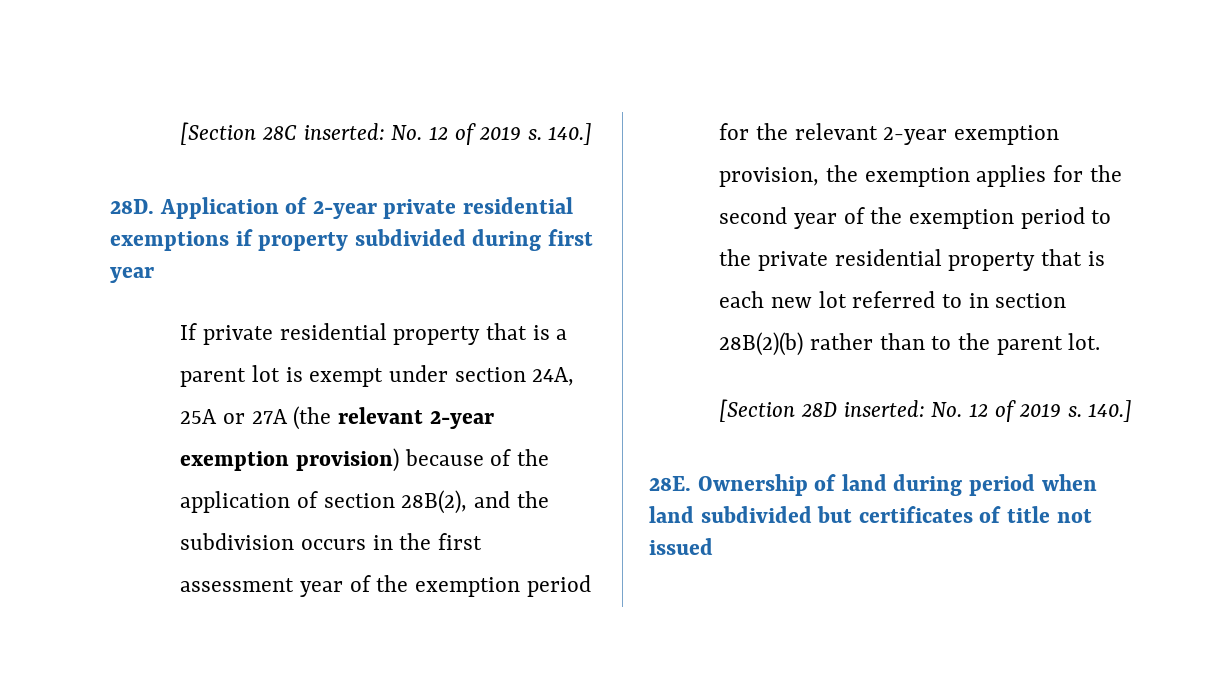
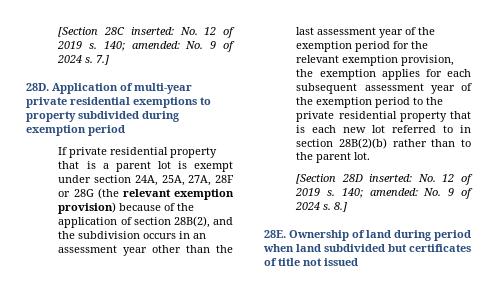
- [Section 28C inserted: No. 12 of 2019 s. 140.]
+ [Section 28C inserted: No. 12 of 2019 s. 140; amended: No. 9 of 2024 s. 7.]
- Application of 2-year private residential exemptions if property subdivided during first year
+ Application of multi-year private residential exemptions to property subdivided during exemption period
- If private residential property that is a parent lot is exempt under section 24A, 25A or 27A (the relevant 2-year exemption provision) because of the application of section 28B(2), and the subdivision occurs in the first assessment year of the exemption period for the relevant 2-year exemption provision, the exemption applies for the second year of the exemption period to the private residential property that is each new lot referred to in section 28B(2)(b) rather than to the parent lot.
+ If private residential property that is a parent lot is exempt under section 24A, 25A, 27A, 28F or 28G (the relevant exemption provision) because of the application of section 28B(2), and the subdivision occurs in an assessment year other than the last assessment year of the exemption period for the relevant exemption provision, the exemption applies for each subsequent assessment year of the exemption period to the private residential property that is each new lot referred to in section 28B(2)(b) rather than to the parent lot.
- [Section 28D inserted: No. 12 of 2019 s. 140.]
+ [Section 28D inserted: No. 12 of 2019 s. 140; amended: No. 9 of 2024 s. 8.]

